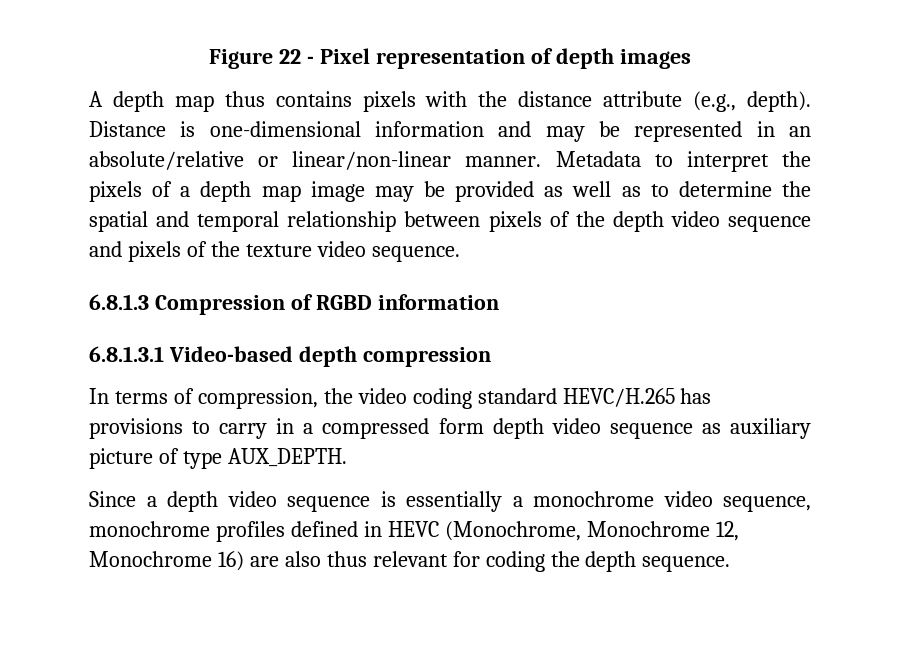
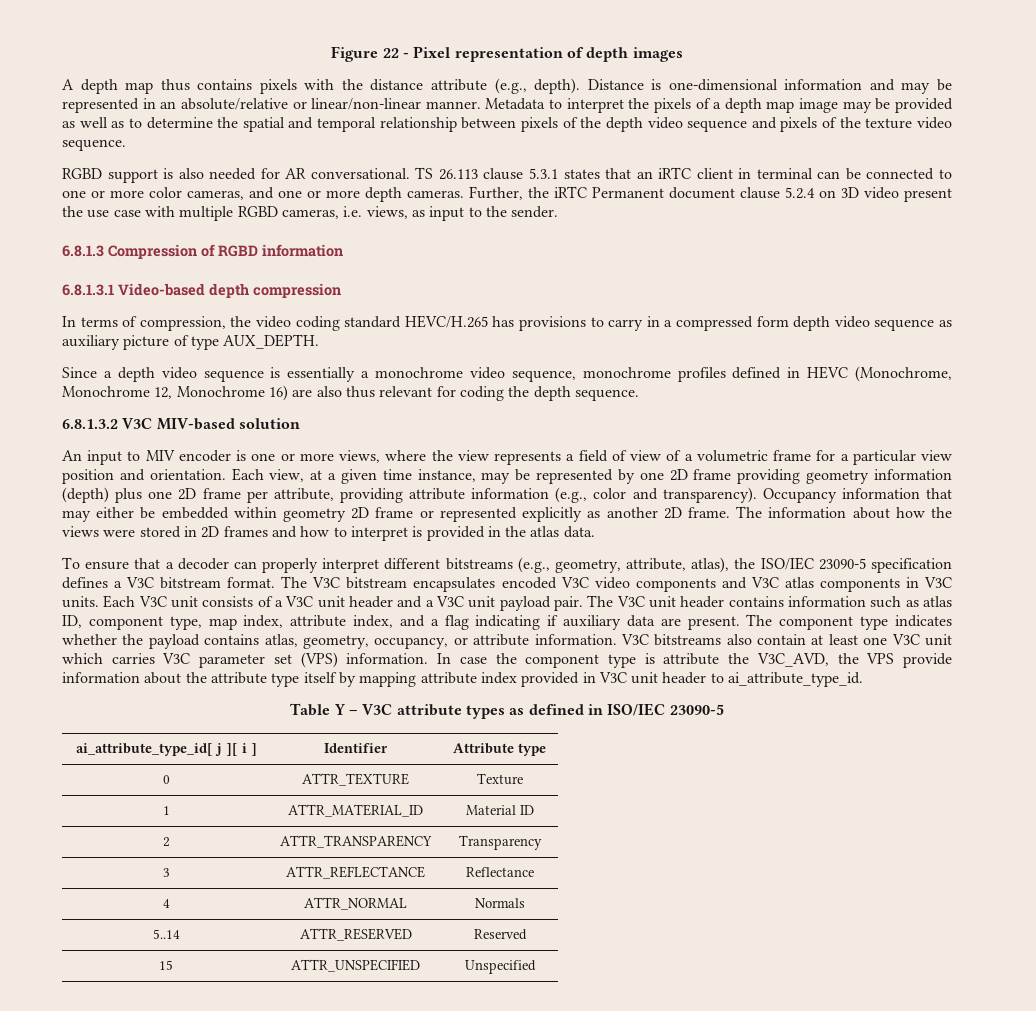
+ RGBD support is also needed for AR conversational. TS 26.113 clause 5.3.1 states that an iRTC client in terminal can be connected to one or more color cameras, and one or more depth cameras. Further, the iRTC Permanent document clause 5.2.4 on 3D video present the use case with multiple RGBD cameras, i.e. views, as input to the sender.
+ 6.8.1.3.2 V3C MIV-based solution
+ An input to MIV encoder is one or more views, where the view represents a field of view of a volumetric frame for a particular view position and orientation. Each view, at a given time instance, may be represented by one 2D frame providing geometry information (depth) plus one 2D frame per attribute, providing attribute information (e.g., color and transparency). Occupancy information that may either be embedded within geometry 2D frame or represented explicitly as another 2D frame. The information about how the views were stored in 2D frames and how to interpret is provided in the atlas data.
+ To ensure that a decoder can properly interpret different bitstreams (e.g., geometry, attribute, atlas), the ISO/IEC 23090-5 specification defines a V3C bitstream format. The V3C bitstream encapsulates encoded V3C video components and V3C atlas components in V3C units. Each V3C unit consists of a V3C unit header and a V3C unit payload pair. The V3C unit header contains information such as atlas ID, component type, map index, attribute index, and a flag indicating if auxiliary data are present. The component type indicates whether the payload contains atlas, geometry, occupancy, or attribute information. V3C bitstreams also contain at least one V3C unit which carries V3C parameter set (VPS) information. In case the component type is attribute the V3C_AVD, the VPS provide information about the attribute type itself by mapping attribute index provided in V3C unit header to ai_attribute_type_id.
+ Table Y – V3C attribute types as defined in ISO/IEC 23090-5
+ ai_attribute_type_id[ j ][ i ] | Identifier | Attribute type
+ 0 | ATTR_TEXTURE | Texture
+ 1 | ATTR_MATERIAL_ID | Material ID
+ 2 | ATTR_TRANSPARENCY | Transparency
+ 3 | ATTR_REFLECTANCE | Reflectance
+ 4 | ATTR_NORMAL | Normals
+ 5..14 | ATTR_RESERVED | Reserved
+ 15 | ATTR_UNSPECIFIED | Unspecified

